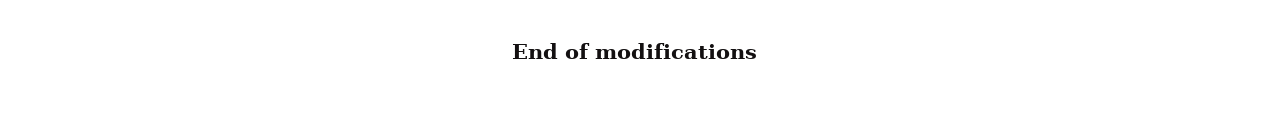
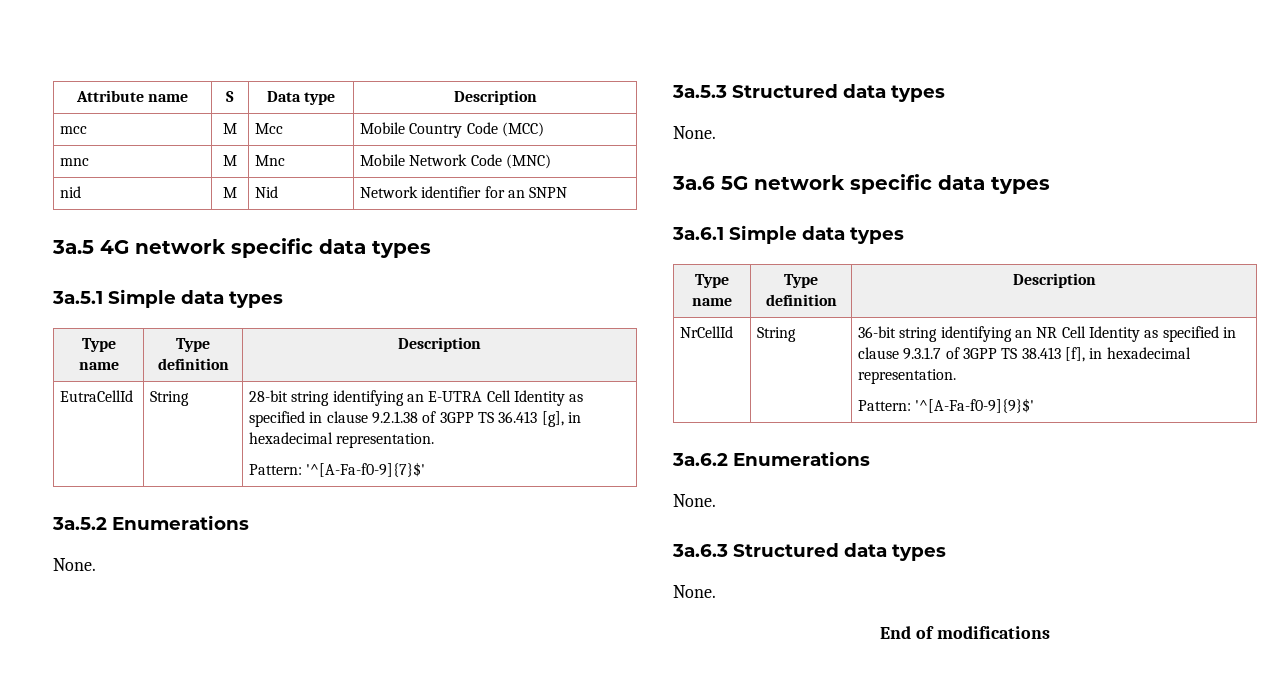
+ Attribute name | S | Data type | Description
+ mcc | M | Mcc | Mobile Country Code (MCC)
+ mnc | M | Mnc | Mobile Network Code (MNC)
+ nid | M | Nid | Network identifier for an SNPN
+ 3a.5 4G network specific data types
+ 3a.5.1 Simple data types
+ Type name | Type definition | Description
+ EutraCellId | String | 28-bit string identifying an E-UTRA Cell Identity as specified in clause 9.2.1.38 of 3GPP TS 36.413 [g], in hexadecimal representation.
+ Pattern: '^[A-Fa-f0-9]{7}$'
+ 3a.5.2 Enumerations
+ None.
+ 3a.5.3 Structured data types
+ None.
+ 3a.6 5G network specific data types
+ 3a.6.1 Simple data types
+ Type name | Type definition | Description
+ NrCellId | String | 36-bit string identifying an NR Cell Identity as specified in clause 9.3.1.7 of 3GPP TS 38.413 [f], in hexadecimal representation.
+ Pattern: '^[A-Fa-f0-9]{9}$'
+ 3a.6.2 Enumerations
+ None.
+ 3a.6.3 Structured data types
+ None.

